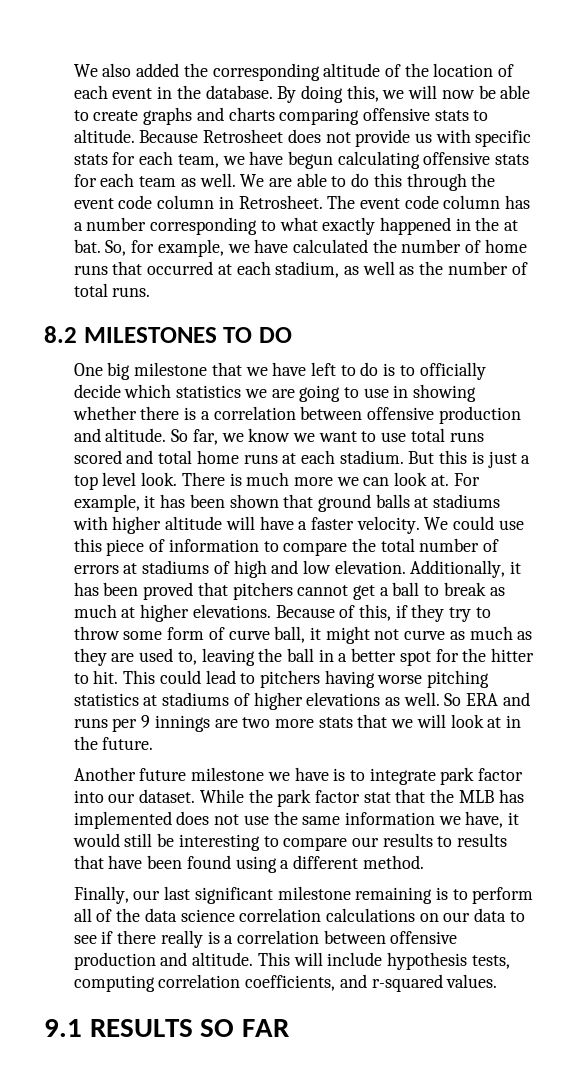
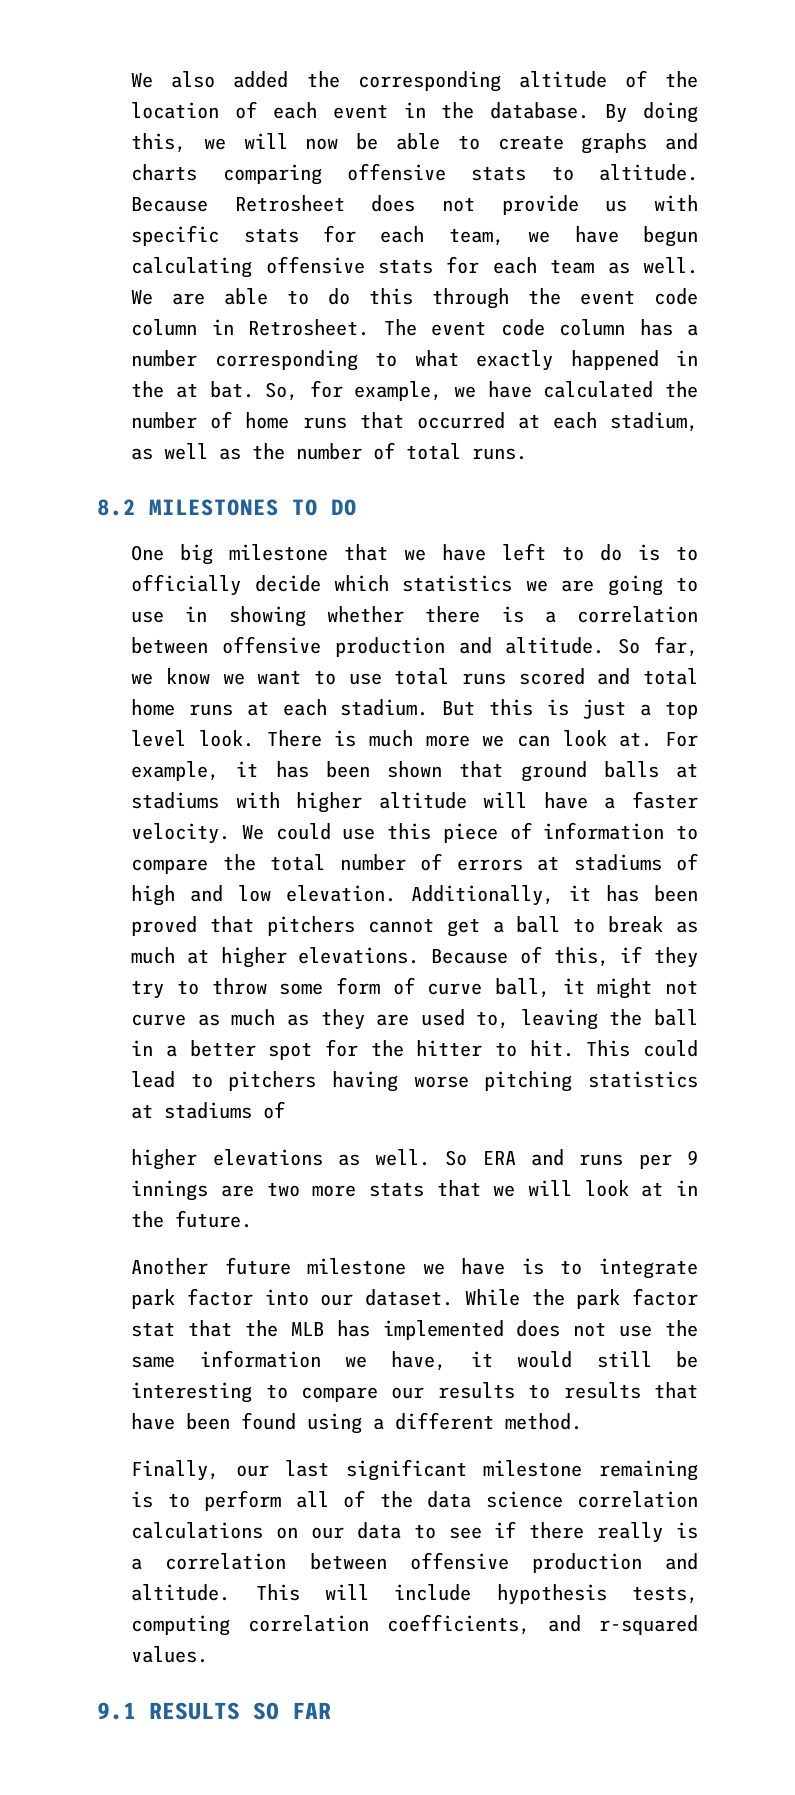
- This could lead to pitchers having worse pitching statistics at stadiums of higher elevations as well.
+ This could lead to pitchers having worse pitching statistics at stadiums of
+ higher elevations as well.

